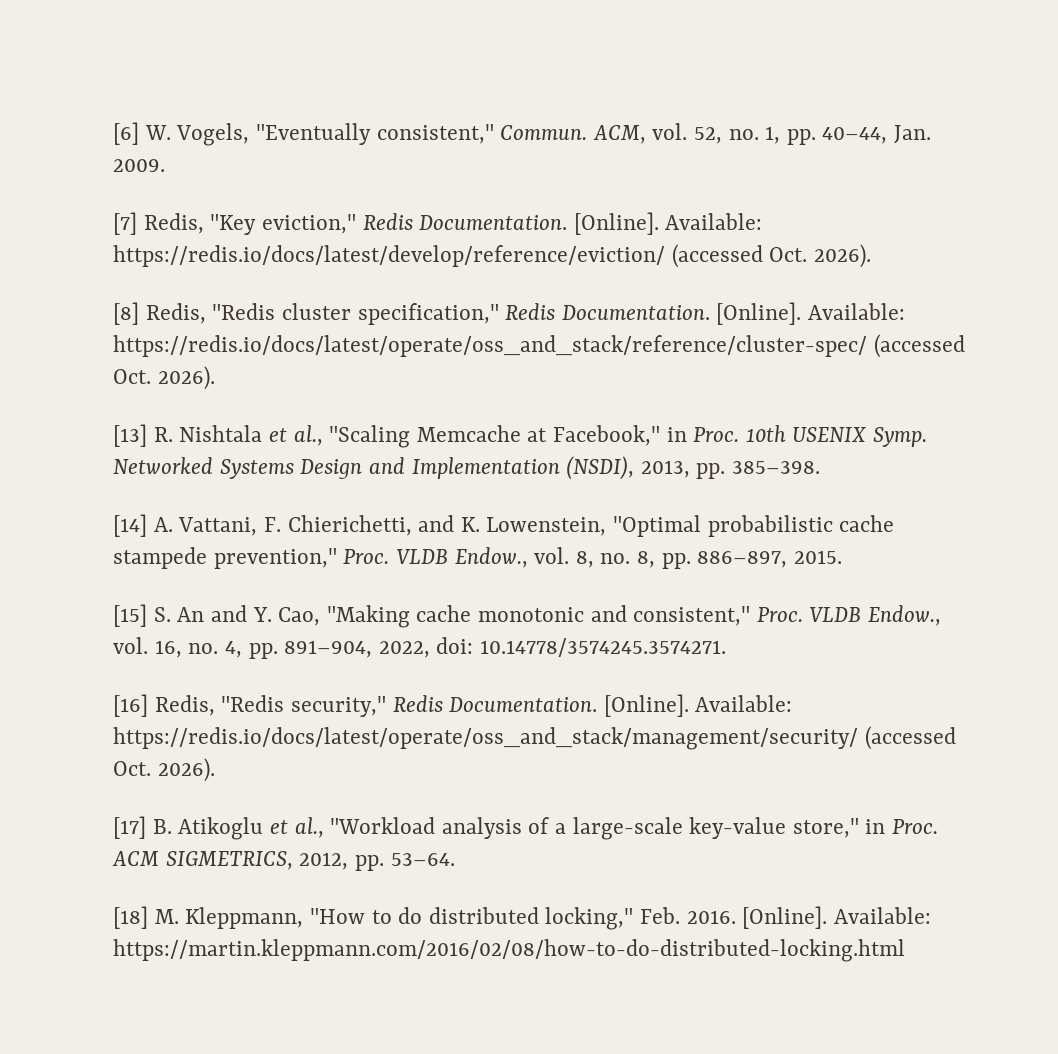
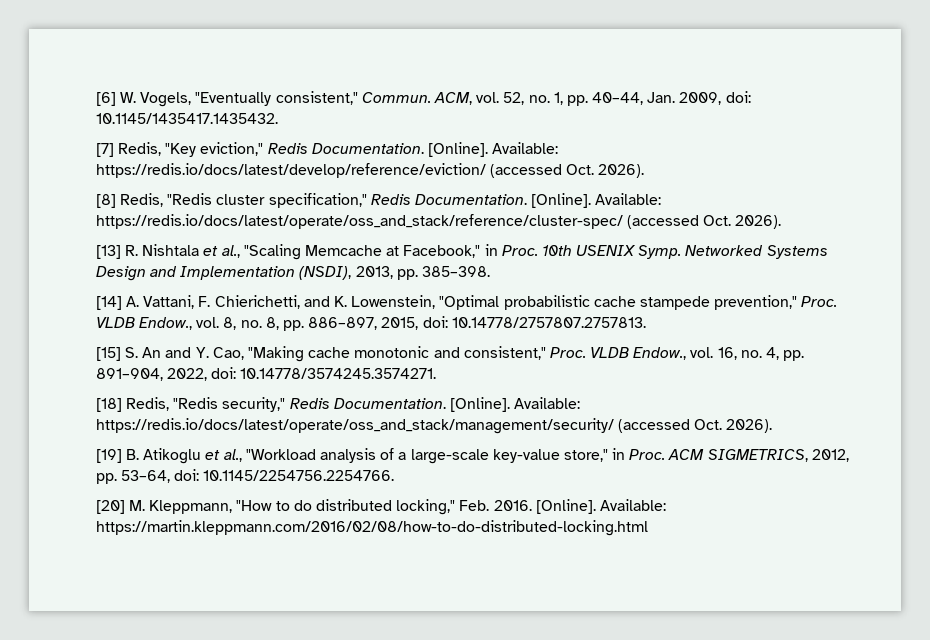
- ACM, vol. 52, no. 1, pp. 40–44, Jan. 2009.
+ ACM, vol. 52, no. 1, pp. 40–44, Jan. 2009, doi: 10.1145/1435417.1435432.
- VLDB Endow., vol. 8, no. 8, pp. 886–897, 2015.
+ VLDB Endow., vol. 8, no. 8, pp. 886–897, 2015, doi: 10.14778/2757807.2757813.
- [16] Redis, "Redis security," Redis Documentation.
+ [18] Redis, "Redis security," Redis Documentation.
- [17] B. Atikoglu et al., "Workload analysis of a large-scale key-value store," in Proc.
+ [19] B. Atikoglu et al., "Workload analysis of a large-scale key-value store," in Proc.
- ACM SIGMETRICS, 2012, pp. 53–64.
- [18] M. Kleppmann, "How to do distributed locking," Feb. 2016.
+ ACM SIGMETRICS, 2012, pp. 53–64, doi: 10.1145/2254756.2254766.
+ [20] M. Kleppmann, "How to do distributed locking," Feb. 2016.

